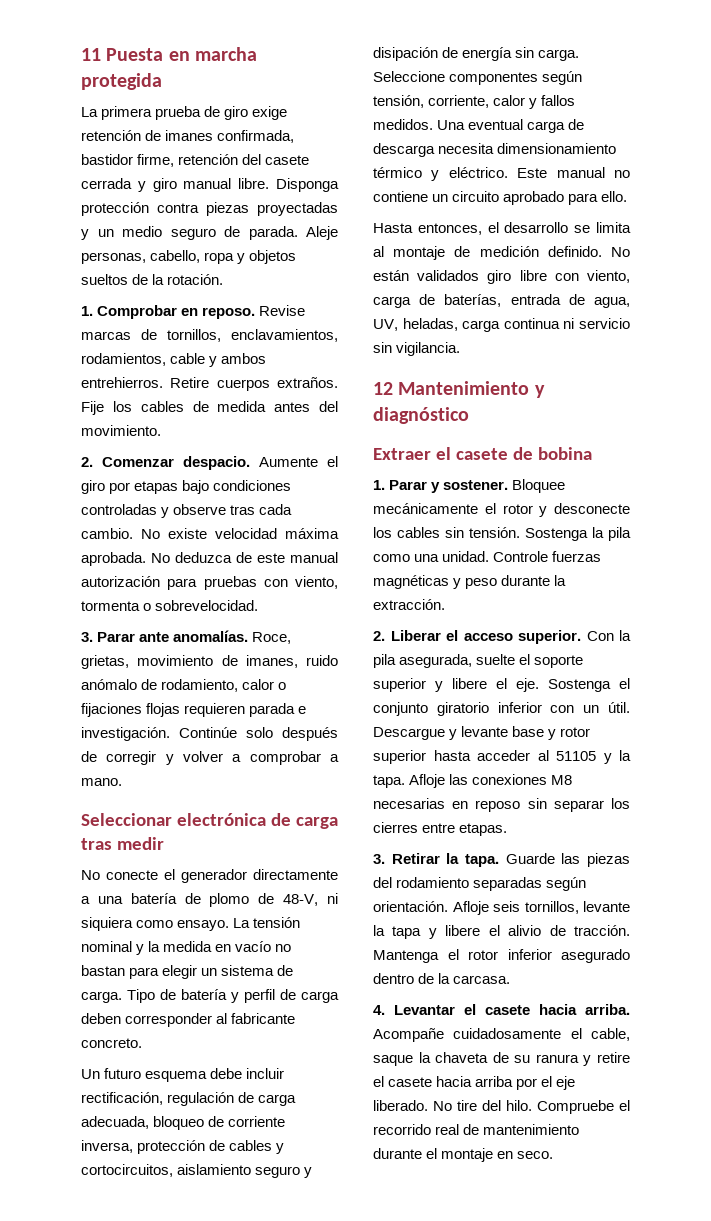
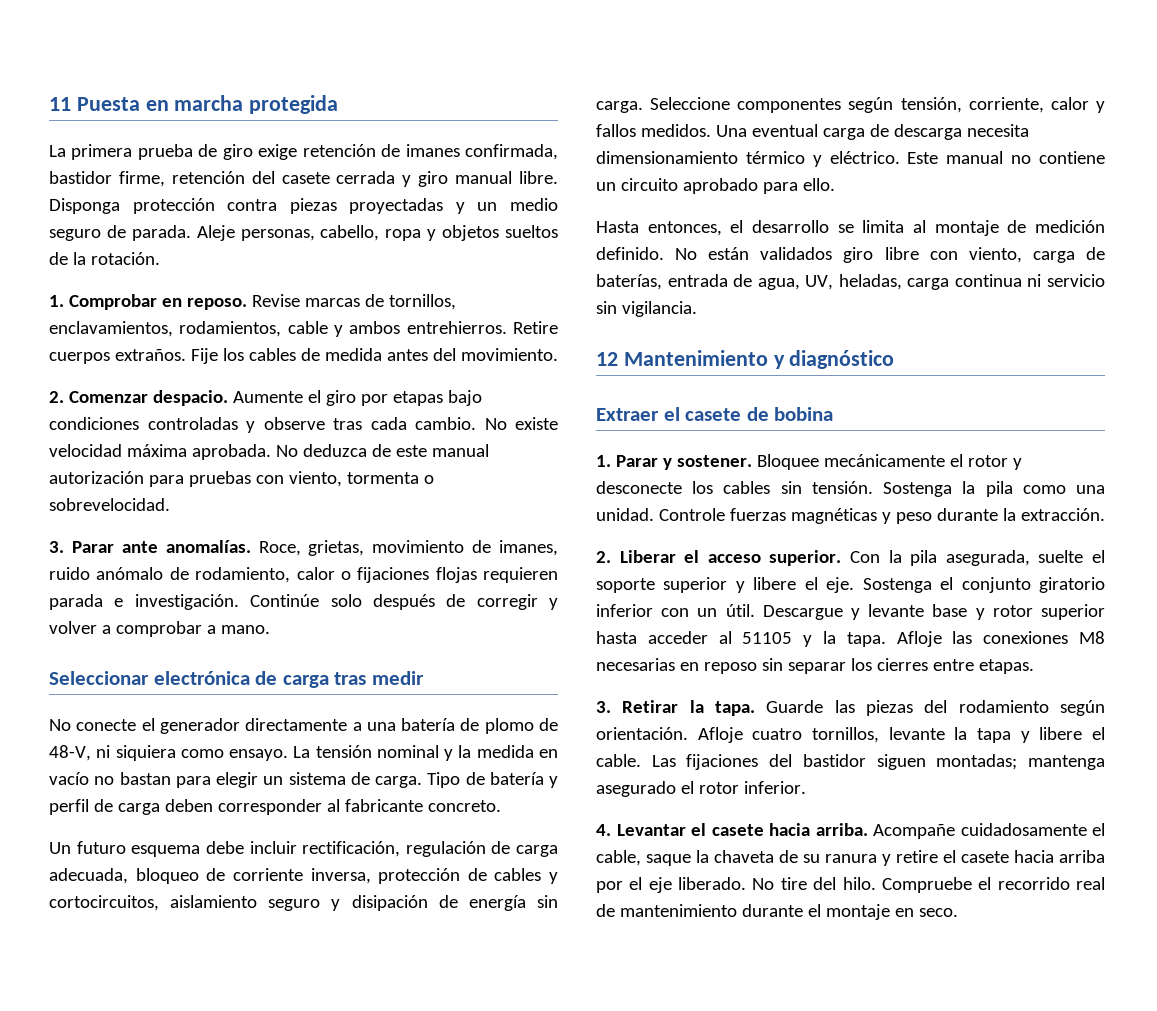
- Guarde las piezas del rodamiento separadas según orientación.
+ Guarde las piezas del rodamiento según orientación.
- Afloje seis tornillos, levante la tapa y libere el alivio de tracción. Mantenga el rotor inferior asegurado dentro de la carcasa.
+ Afloje cuatro tornillos, levante la tapa y libere el cable. Las fijaciones del bastidor siguen montadas; mantenga asegurado el rotor inferior.

